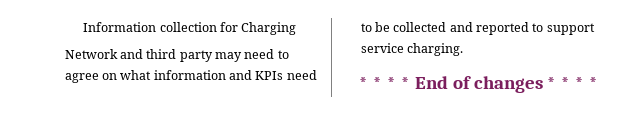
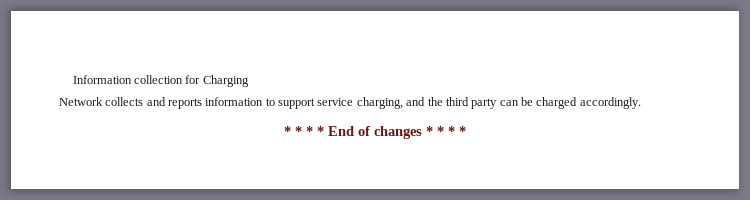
- Network and third party may need to agree on what information and KPIs need to be collected and reported to support service charging.
+ Network collects and reports information to support service charging, and the third party can be charged accordingly.

